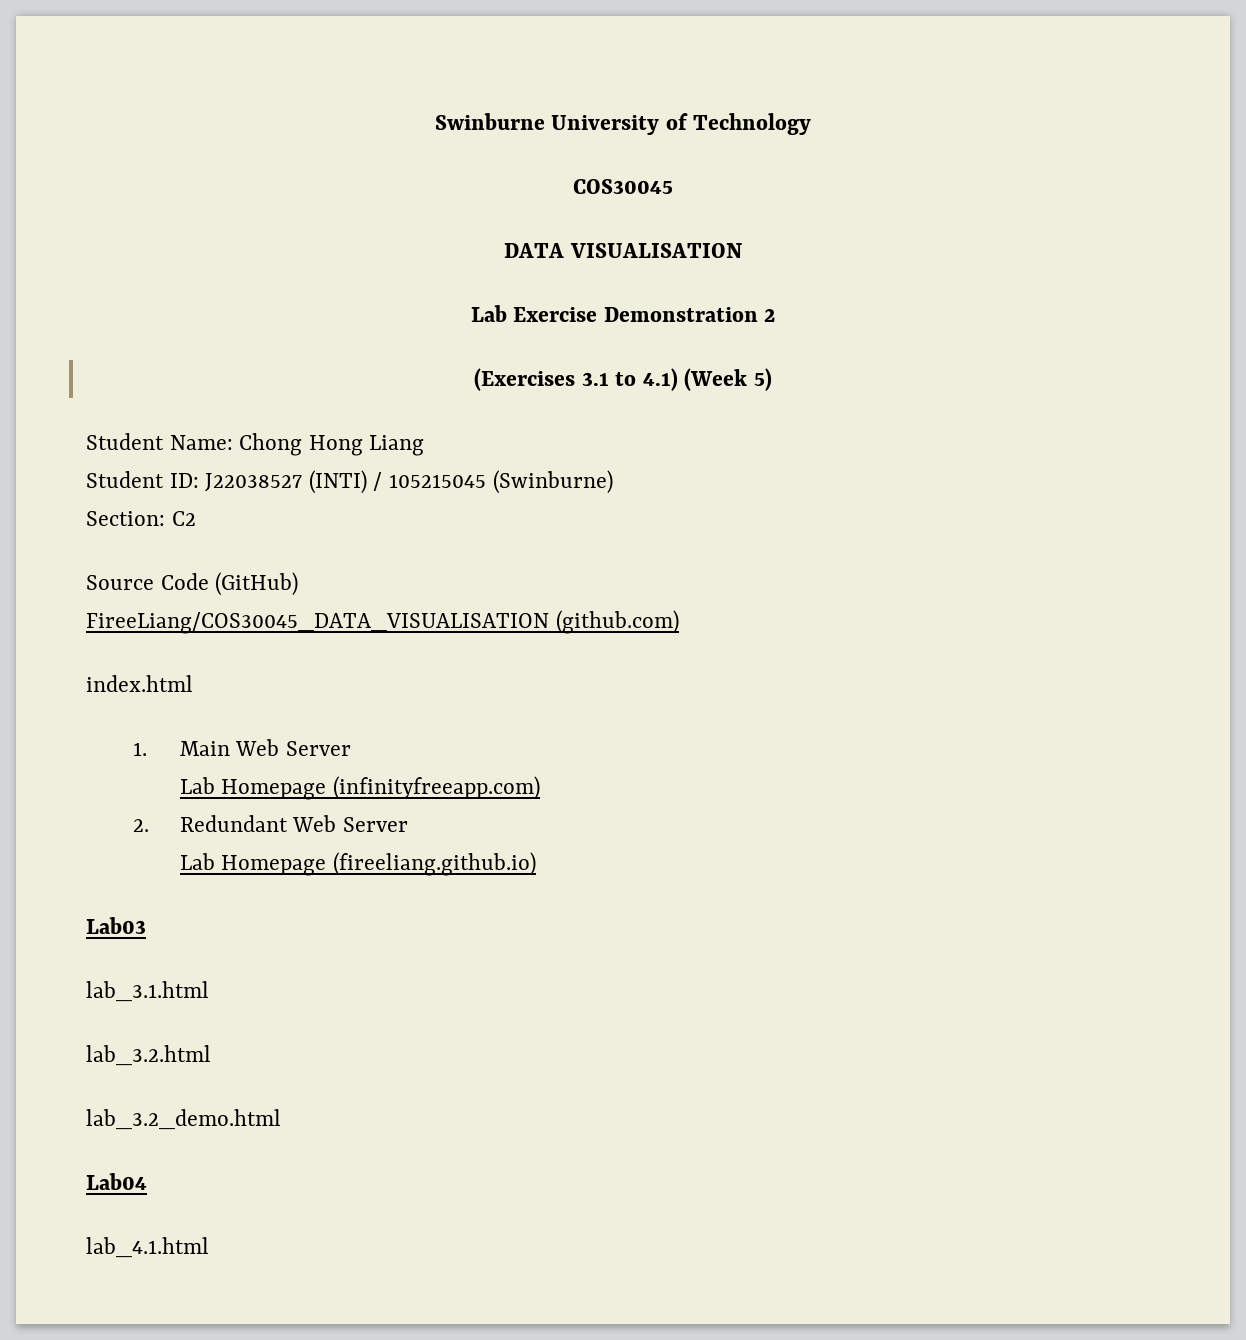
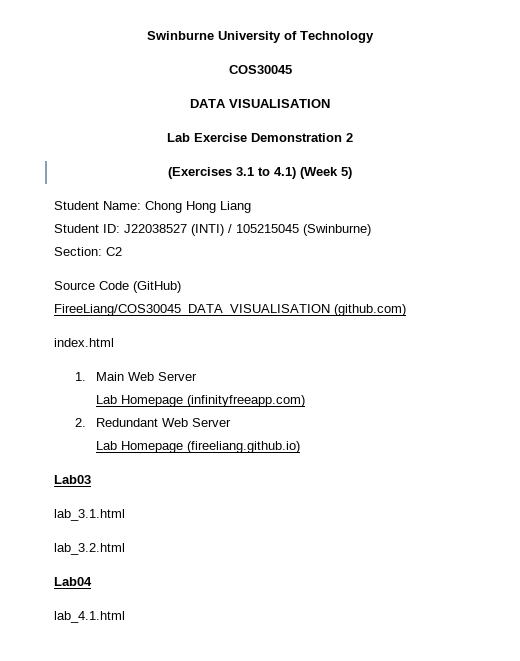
- lab_3.2_demo.html

